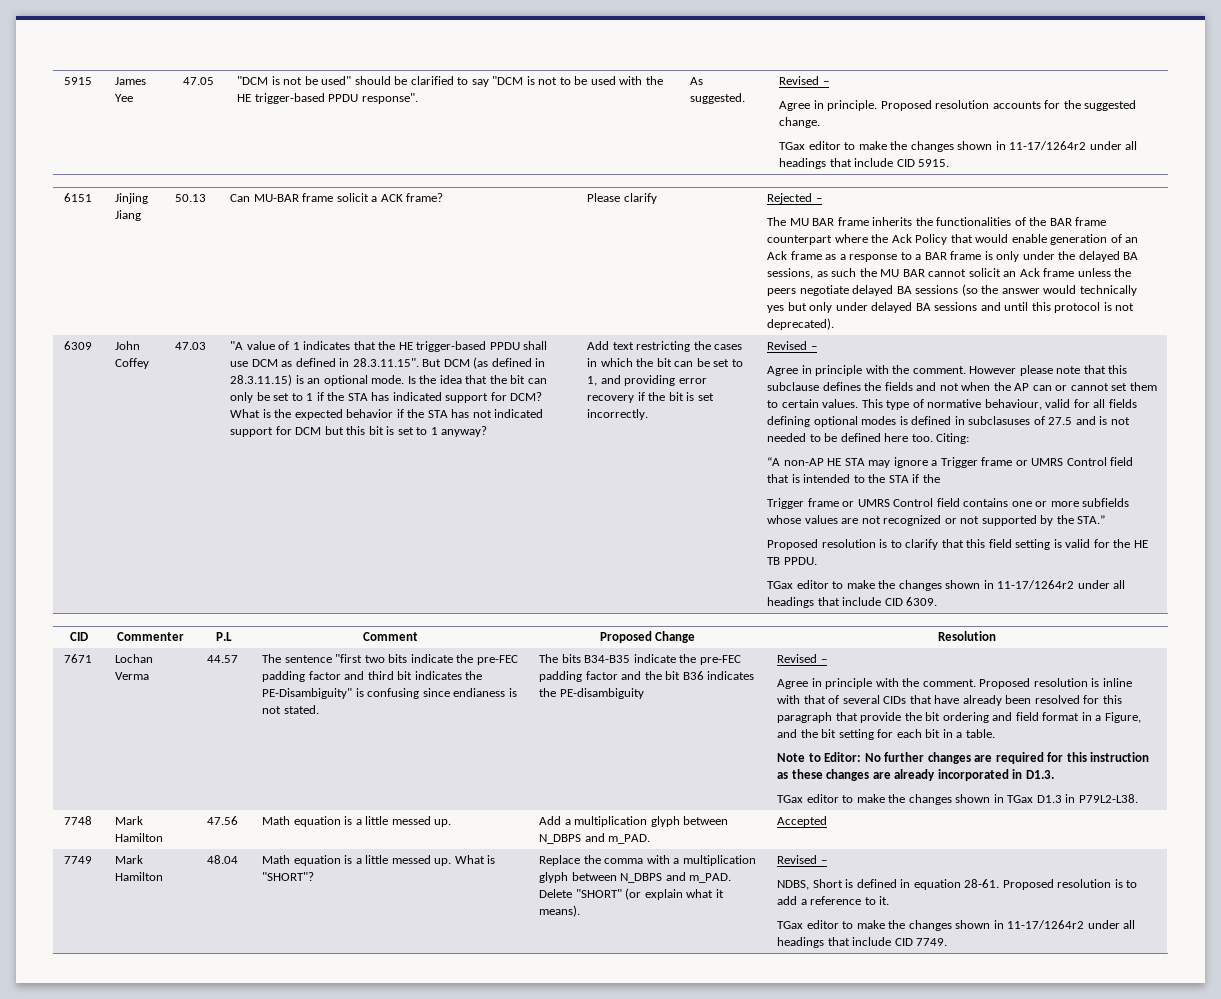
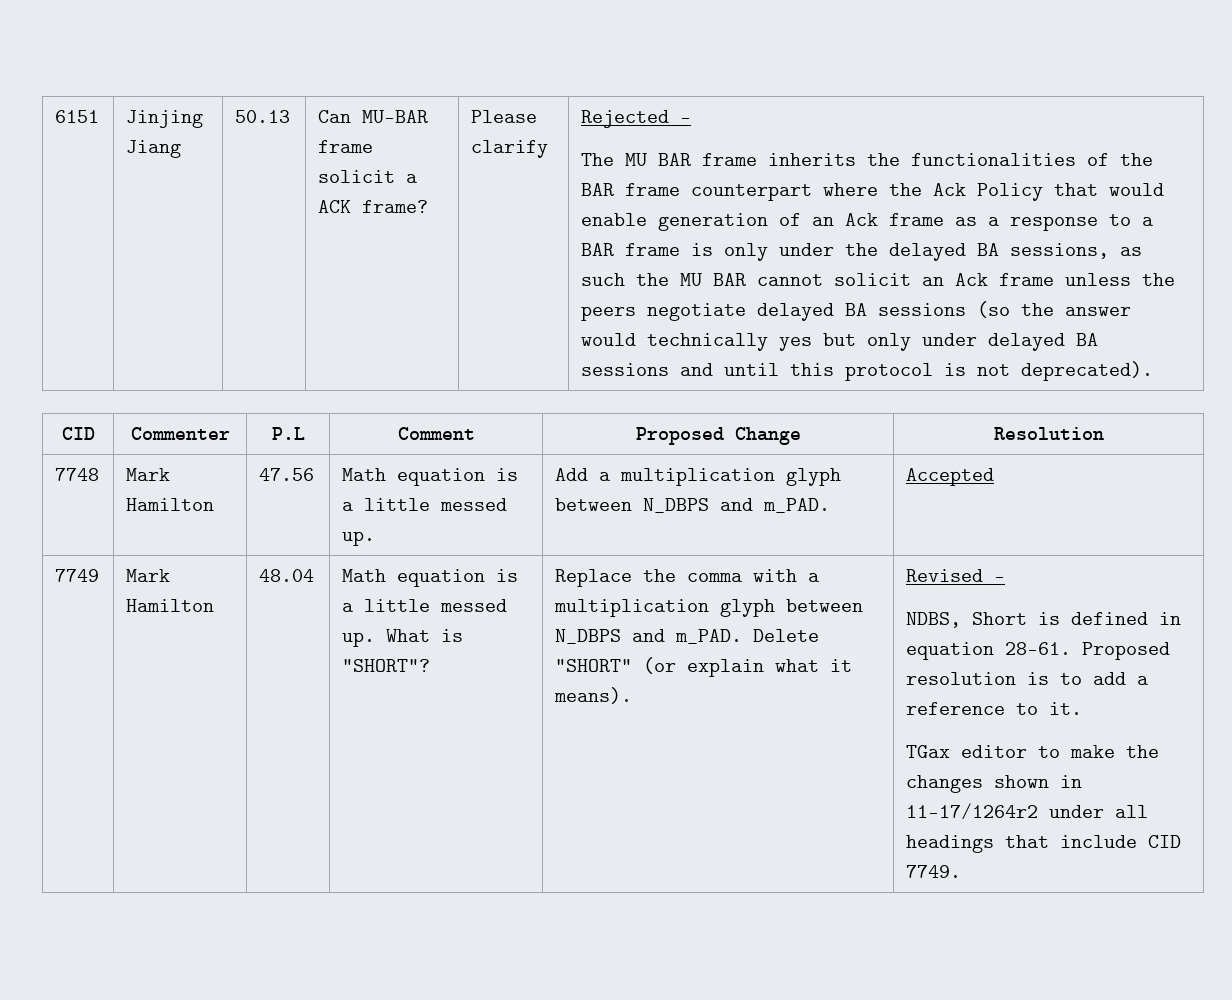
- 5915 | James Yee | 47.05 | "DCM is not be used" should be clarified to say "DCM is not to be used with the HE trigger-based PPDU response". | As suggested. | Revised –
- Agree in principle. Proposed resolution accounts for the suggested change.
- TGax editor to make the changes shown in 11-17/1264r2 under all headings that include CID 5915.
- 6309 | John Coffey | 47.03 | "A value of 1 indicates that the HE trigger-based PPDU shall use DCM as defined in 28.3.11.15". But DCM (as defined in 28.3.11.15) is an optional mode. Is the idea that the bit can only be set to 1 if the STA has indicated support for DCM? What is the expected behavior if the STA has not indicated support for DCM but this bit is set to 1 anyway? | Add text restricting the cases in which the bit can be set to 1, and providing error recovery if the bit is set incorrectly. | Revised –
- Agree in principle with the comment. However please note that this subclause defines the fields and not when the AP can or cannot set them to certain values. This type of normative behaviour, valid for all fields defining optional modes is defined in subclasuses of 27.5 and is not needed to be defined here too. Citing:
- “A non-AP HE STA may ignore a Trigger frame or UMRS Control field that is intended to the STA if the
- Trigger frame or UMRS Control field contains one or more subfields whose values are not recognized or not supported by the STA.”
- Proposed resolution is to clarify that this field setting is valid for the HE TB PPDU.
- TGax editor to make the changes shown in 11-17/1264r2 under all headings that include CID 6309.
- 7671 | Lochan Verma | 44.57 | The sentence "first two bits indicate the pre-FEC padding factor and third bit indicates the PE-Disambiguity" is confusing since endianess is not stated. | The bits B34-B35 indicate the pre-FEC padding factor and the bit B36 indicates the PE-disambiguity | Revised –
- Agree in principle with the comment. Proposed resolution is inline with that of several CIDs that have already been resolved for this paragraph that provide the bit ordering and field format in a Figure, and the bit setting for each bit in a table.
- Note to Editor: No further changes are required for this instruction as these changes are already incorporated in D1.3.
- TGax editor to make the changes shown in TGax D1.3 in P79L2-L38.

